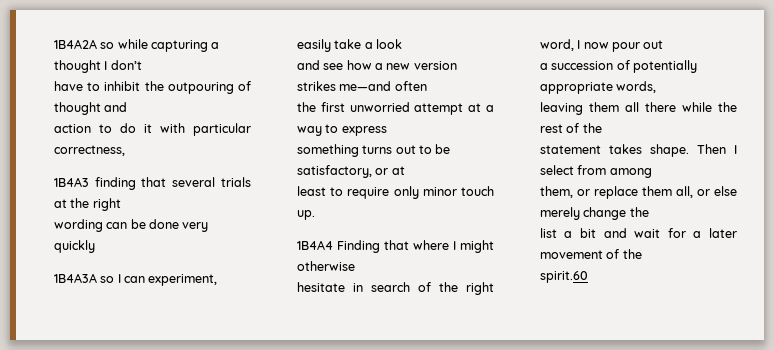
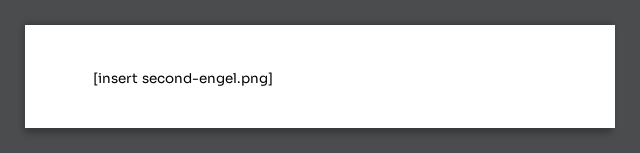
- 1B4A2A so while capturing a thought I don’t
- have to inhibit the outpouring of thought and
- action to do it with particular correctness,
- 1B4A3 finding that several trials at the right
- wording can be done very quickly
- 1B4A3A so I can experiment, easily take a look
- and see how a new version strikes me—and often
- the first unworried attempt at a way to express
- something turns out to be satisfactory, or at
- least to require only minor touch up.
- 1B4A4 Finding that where I might otherwise
- hesitate in search of the right word, I now pour out
- a succession of potentially appropriate words,
- leaving them all there while the rest of the
- statement takes shape. Then I select from among
- them, or replace them all, or else merely change the
- list a bit and wait for a later movement of the
- spirit.60
+ [insert second-engel.png]

